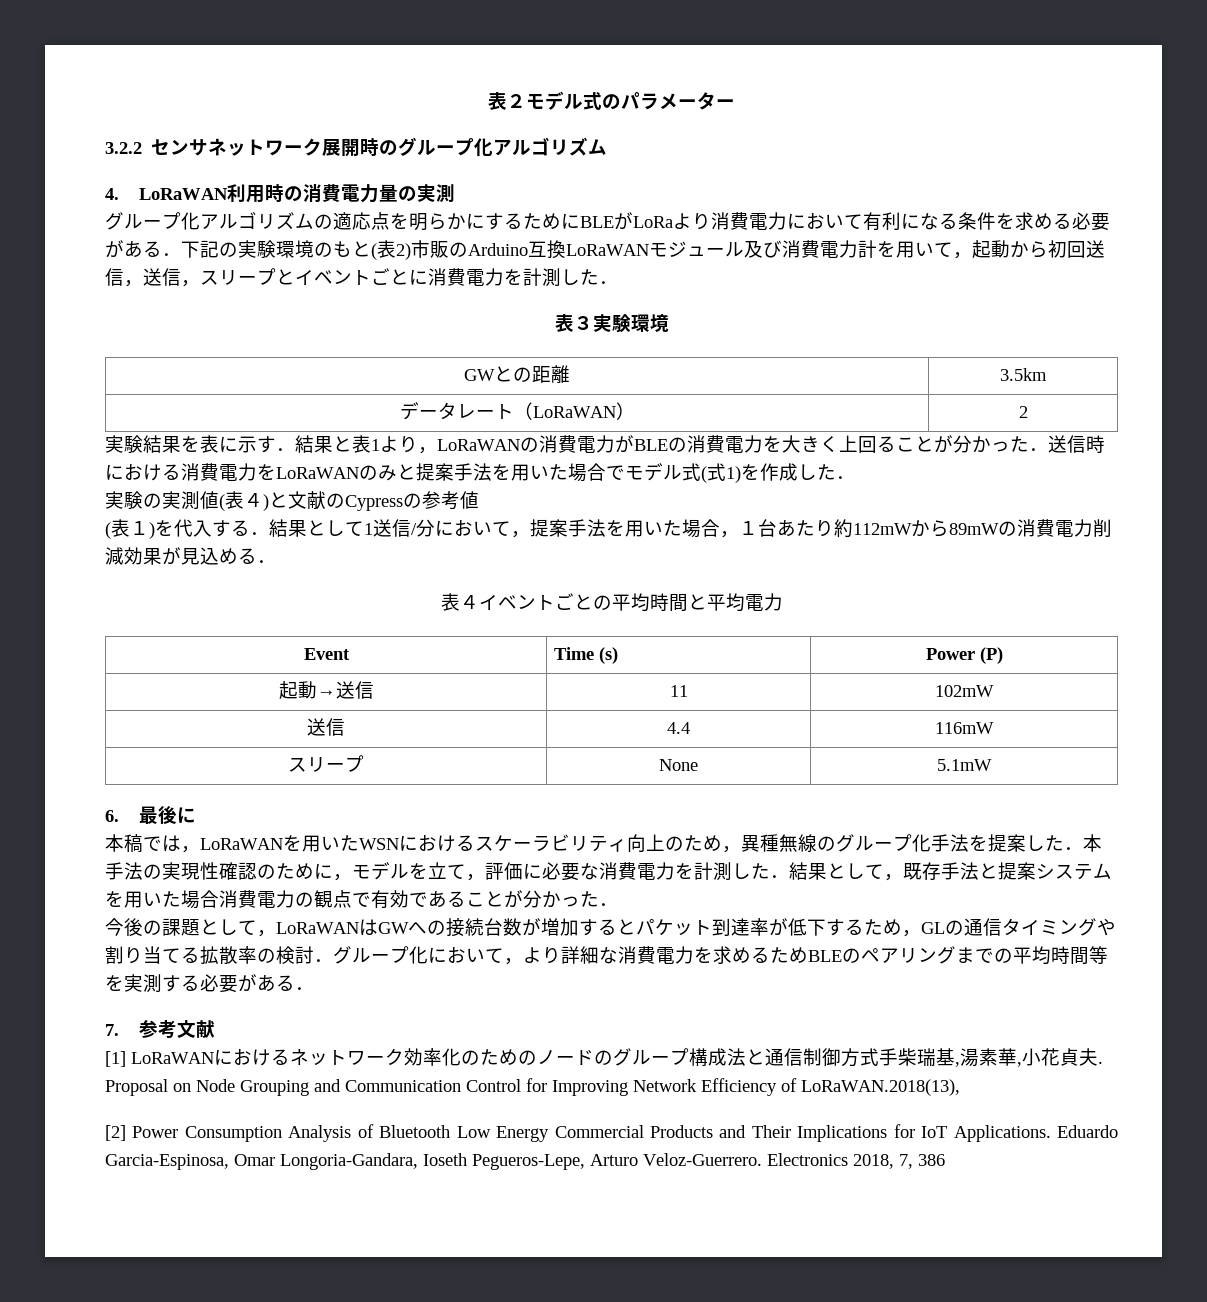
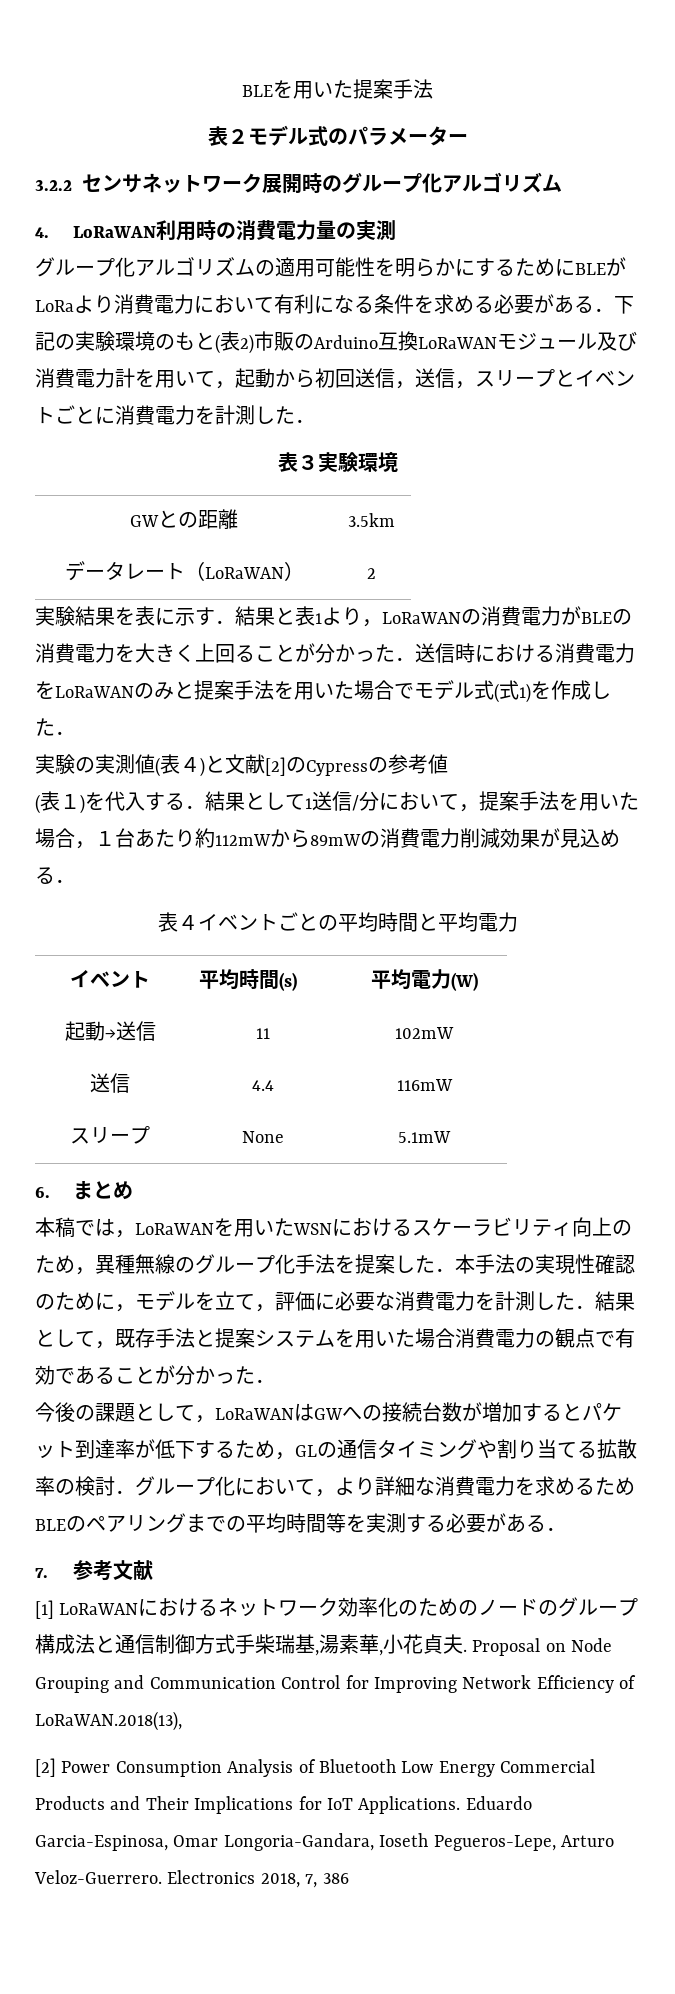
+ BLEを用いた提案手法
- グループ化アルゴリズムの適応点を明らかにするためにBLEがLoRaより消費電力において有利になる条件を求める必要がある．下記の実験環境のもと(表2)市販のArduino互換LoRaWANモジュール及び消費電力計を用いて，起動から初回送信，送信，スリープとイベントごとに消費電力を計測した．
+ グループ化アルゴリズムの適用可能性を明らかにするためにBLEがLoRaより消費電力において有利になる条件を求める必要がある．下記の実験環境のもと(表2)市販のArduino互換LoRaWANモジュール及び消費電力計を用いて，起動から初回送信，送信，スリープとイベントごとに消費電力を計測した．
- 実験の実測値(表４)と文献のCypressの参考値
+ 実験の実測値(表４)と文献[2]のCypressの参考値
- Event | Time (s) | Power (P)
+ イベント | 平均時間(s) | 平均電力(W)
- 6.最後に
+ 6.まとめ

